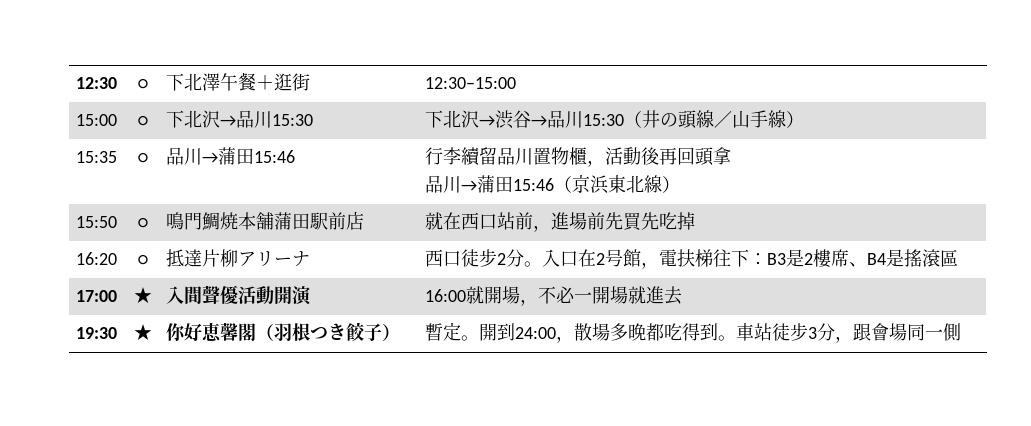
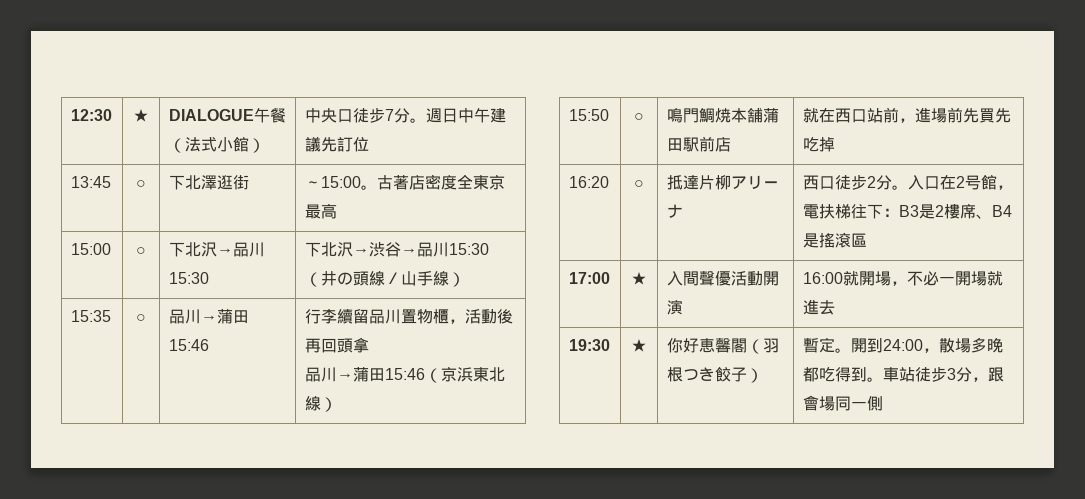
- 12:30 | ○ | 下北澤午餐＋逛街 | 12:30–15:00
+ 12:30 | ★ | DIALOGUE午餐（法式小館） | 中央口徒步7分。週日中午建議先訂位
+ 13:45 | ○ | 下北澤逛街 | ～15:00。古著店密度全東京最高

